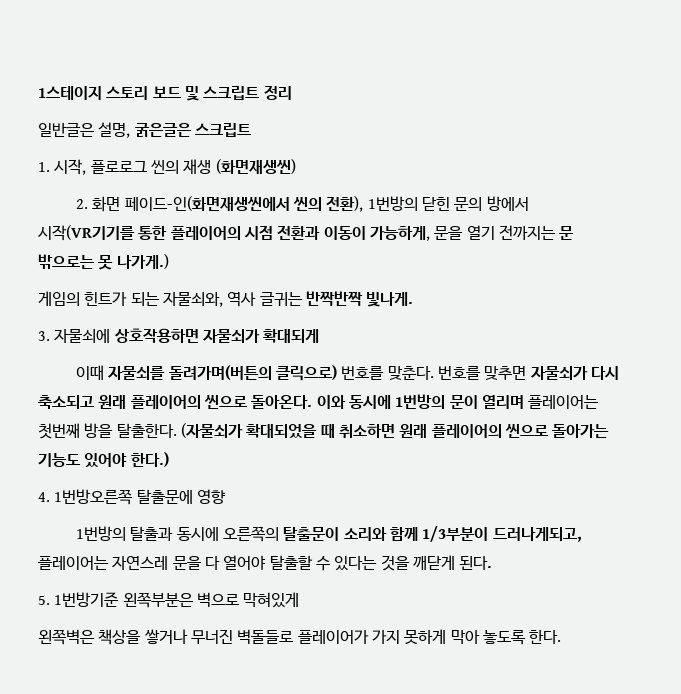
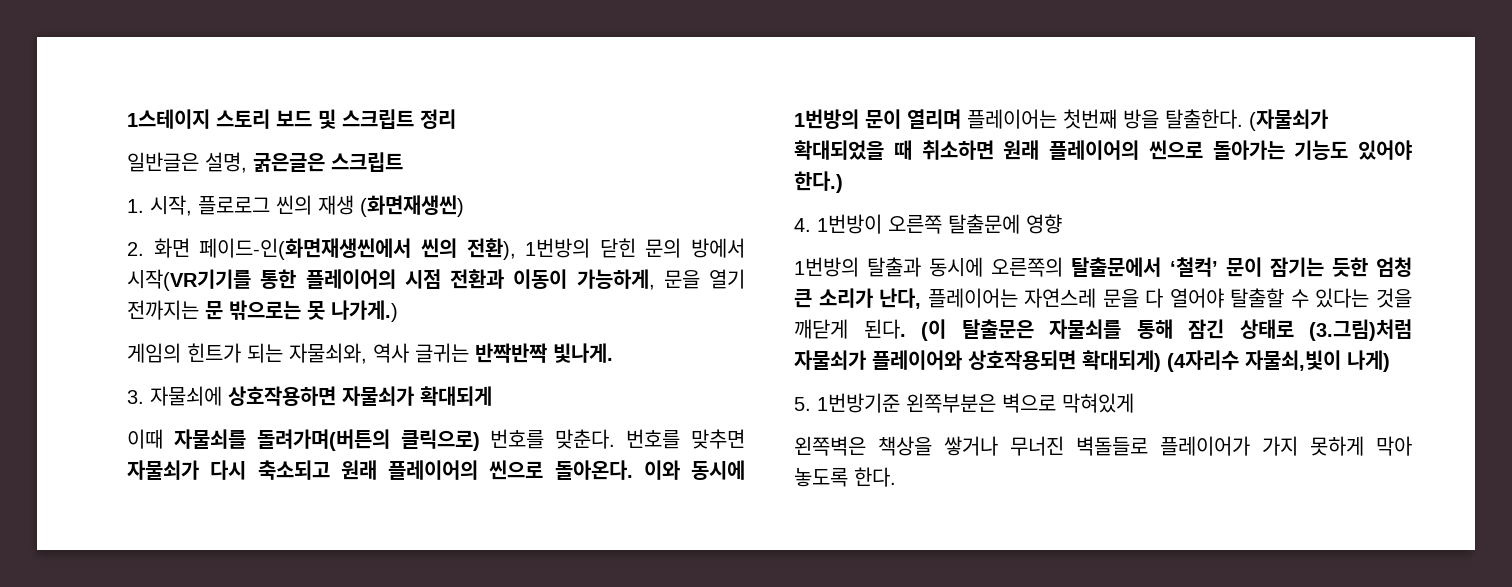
- 4. 1번방오른쪽 탈출문에 영향
+ 4. 1번방이 오른쪽 탈출문에 영향
- 1번방의 탈출과 동시에 오른쪽의 탈출문이 소리와 함께 1/3부분이 드러나게되고, 플레이어는 자연스레 문을 다 열어야 탈출할 수 있다는 것을 깨닫게 된다.
+ 1번방의 탈출과 동시에 오른쪽의 탈출문에서 ‘철컥’ 문이 잠기는 듯한 엄청 큰 소리가 난다, 플레이어는 자연스레 문을 다 열어야 탈출할 수 있다는 것을 깨닫게 된다. (이 탈출문은 자물쇠를 통해 잠긴 상태로 (3.그림)처럼 자물쇠가 플레이어와 상호작용되면 확대되게) (4자리수 자물쇠,빛이 나게)

